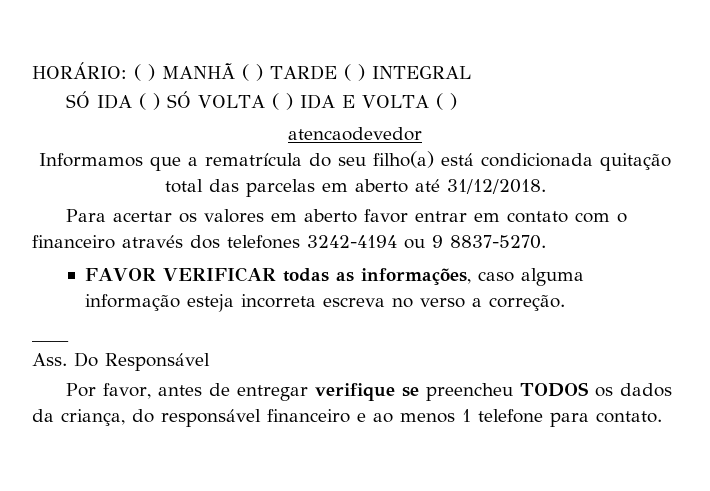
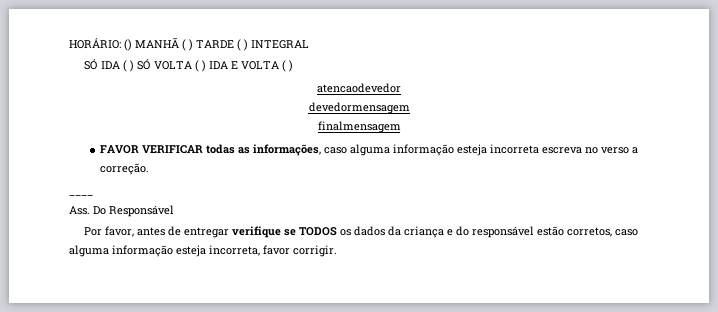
- HORÁRIO: ( ) MANHÃ ( ) TARDE ( ) INTEGRAL
+ HORÁRIO: () MANHÃ ( ) TARDE ( ) INTEGRAL
- Informamos que a rematrícula do seu filho(a) está condicionada quitação total das parcelas em aberto até 31/12/2018.
- Para acertar os valores em aberto favor entrar em contato com o financeiro através dos telefones 3242-4194 ou 9 8837-5270.
+ devedormensagem
+ finalmensagem
- Por favor, antes de entregar verifique se preencheu TODOS os dados da criança, do responsável financeiro e ao menos 1 telefone para contato.
+ Por favor, antes de entregar verifique se TODOS os dados da criança e do responsável estão corretos, caso alguma informação esteja incorreta, favor corrigir.

